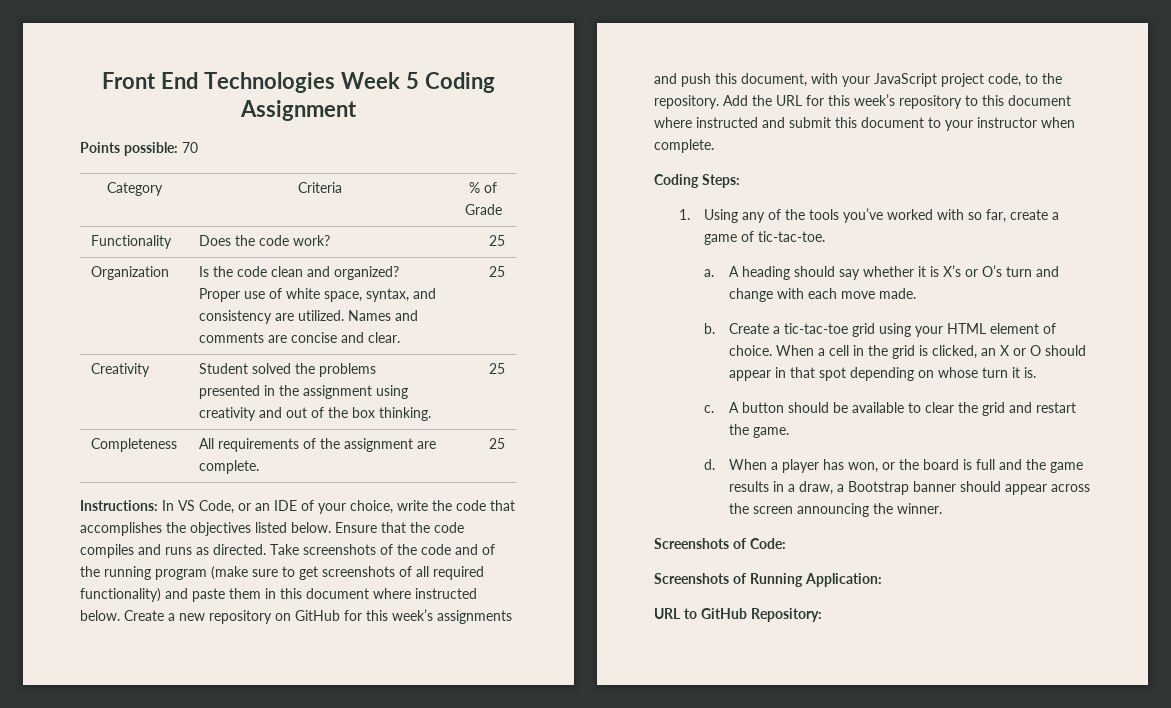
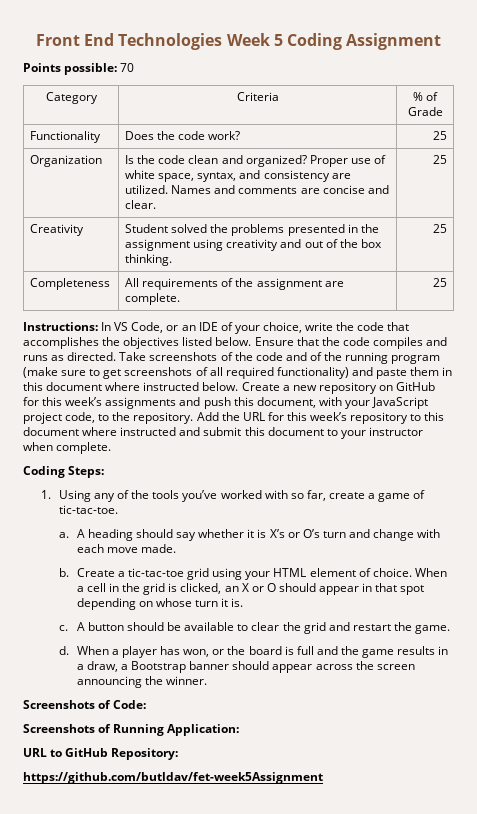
+ https://github.com/butldav/fet-week5Assignment

